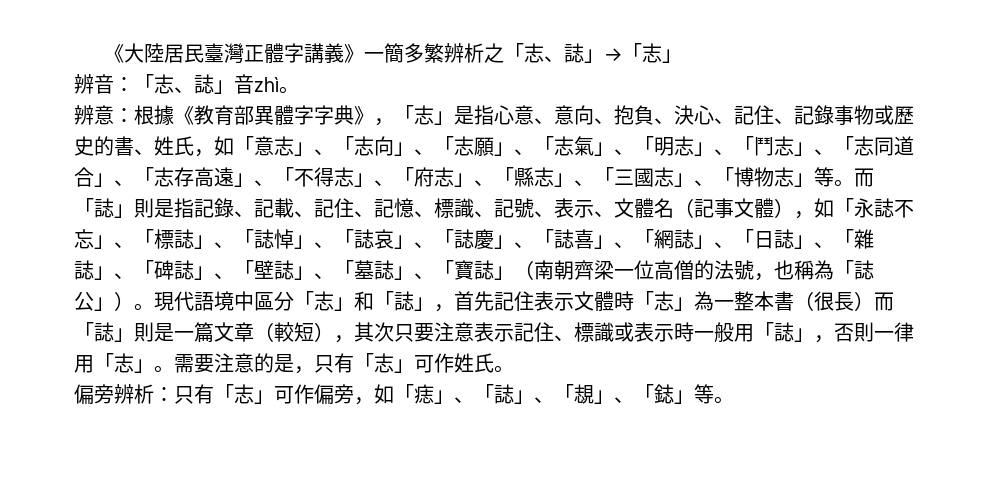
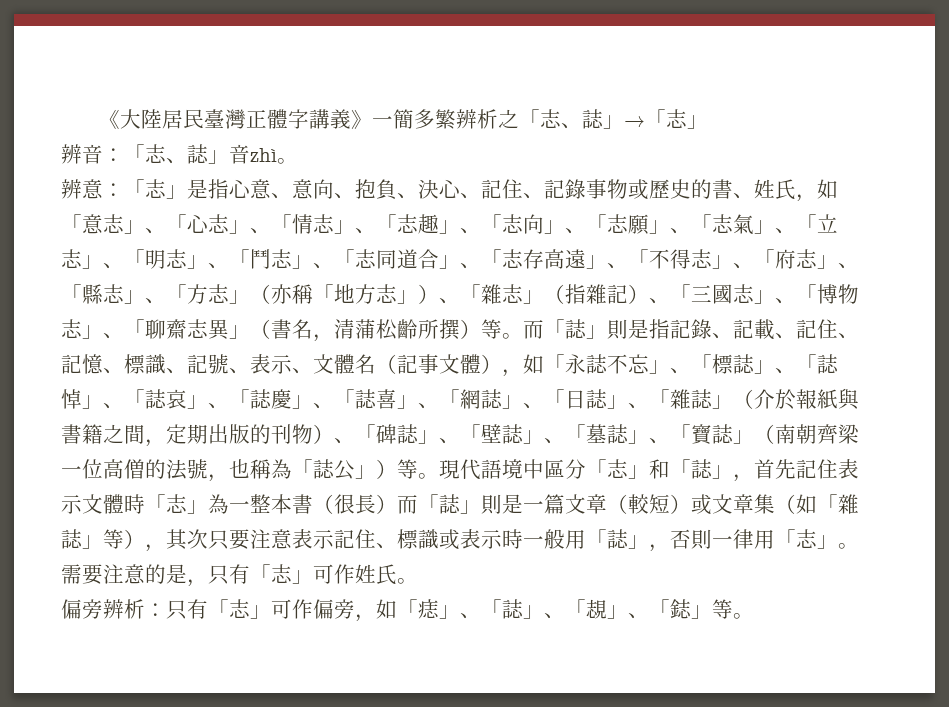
- 辨意：根據《教育部異體字字典》，「志」是指心意、意向、抱負、決心、記住、記錄事物或歷史的書、姓氏，如「意志」、「志向」、「志願」、「志氣」、「明志」、「鬥志」、「志同道合」、「志存高遠」、「不得志」、「府志」、「縣志」、「三國志」、「博物志」等。
+ 辨意：「志」是指心意、意向、抱負、決心、記住、記錄事物或歷史的書、姓氏，如「意志」、「心志」、「情志」、「志趣」、「志向」、「志願」、「志氣」、「立志」、「明志」、「鬥志」、「志同道合」、「志存高遠」、「不得志」、「府志」、「縣志」、「方志」（亦稱「地方志」）、「雜志」（指雜記）、「三國志」、「博物志」、「聊齋志異」（書名，清蒲松齡所撰）等。
- 而「誌」則是指記錄、記載、記住、記憶、標識、記號、表示、文體名（記事文體），如「永誌不忘」、「標誌」、「誌悼」、「誌哀」、「誌慶」、「誌喜」、「網誌」、「日誌」、「雜誌」、「碑誌」、「壁誌」、「墓誌」、「寶誌」（南朝齊梁一位高僧的法號，也稱為「誌公」）。
+ 而「誌」則是指記錄、記載、記住、記憶、標識、記號、表示、文體名（記事文體），如「永誌不忘」、「標誌」、「誌悼」、「誌哀」、「誌慶」、「誌喜」、「網誌」、「日誌」、「雜誌」（介於報紙與書籍之間，定期出版的刊物）、「碑誌」、「壁誌」、「墓誌」、「寶誌」（南朝齊梁一位高僧的法號，也稱為「誌公」）等。
- 現代語境中區分「志」和「誌」，首先記住表示文體時「志」為一整本書（很長）而「誌」則是一篇文章（較短），其次只要注意表示記住、標識或表示時一般用「誌」，否則一律用「志」。
+ 現代語境中區分「志」和「誌」，首先記住表示文體時「志」為一整本書（很長）而「誌」則是一篇文章（較短）或文章集（如「雜誌」等），其次只要注意表示記住、標識或表示時一般用「誌」，否則一律用「志」。

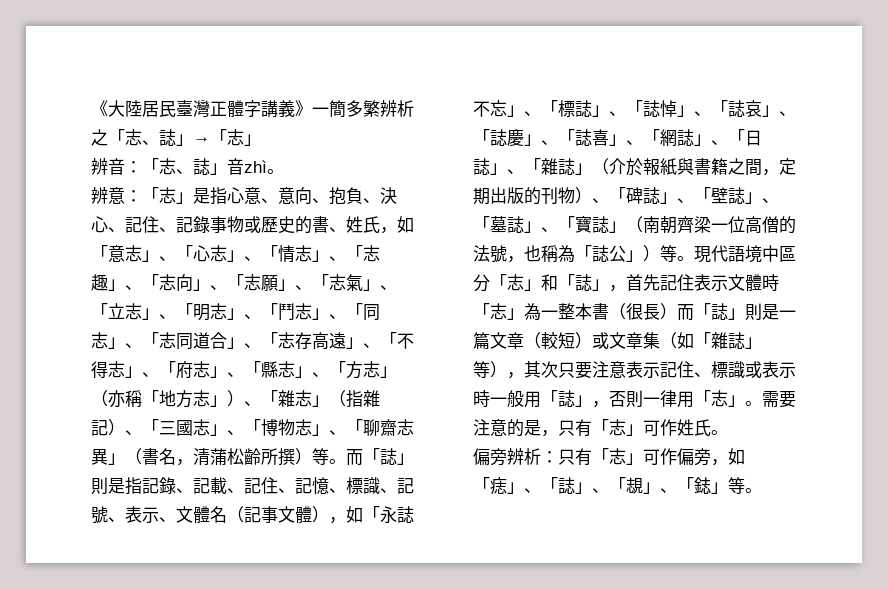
- 「志」是指心意、意向、抱負、決心、記住、記錄事物或歷史的書、姓氏，如「意志」、「心志」、「情志」、「志趣」、「志向」、「志願」、「志氣」、「立志」、「明志」、「鬥志」、「志同道合」、「志存高遠」、「不得志」、「府志」、「縣志」、「方志」（亦稱「地方志」）、「雜志」（指雜記）、「三國志」、「博物志」、「聊齋志異」（書名，清蒲松齡所撰）等。
+ 「志」是指心意、意向、抱負、決心、記住、記錄事物或歷史的書、姓氏，如「意志」、「心志」、「情志」、「志趣」、「志向」、「志願」、「志氣」、「立志」、「明志」、「鬥志」、「同志」、「志同道合」、「志存高遠」、「不得志」、「府志」、「縣志」、「方志」（亦稱「地方志」）、「雜志」（指雜記）、「三國志」、「博物志」、「聊齋志異」（書名，清蒲松齡所撰）等。

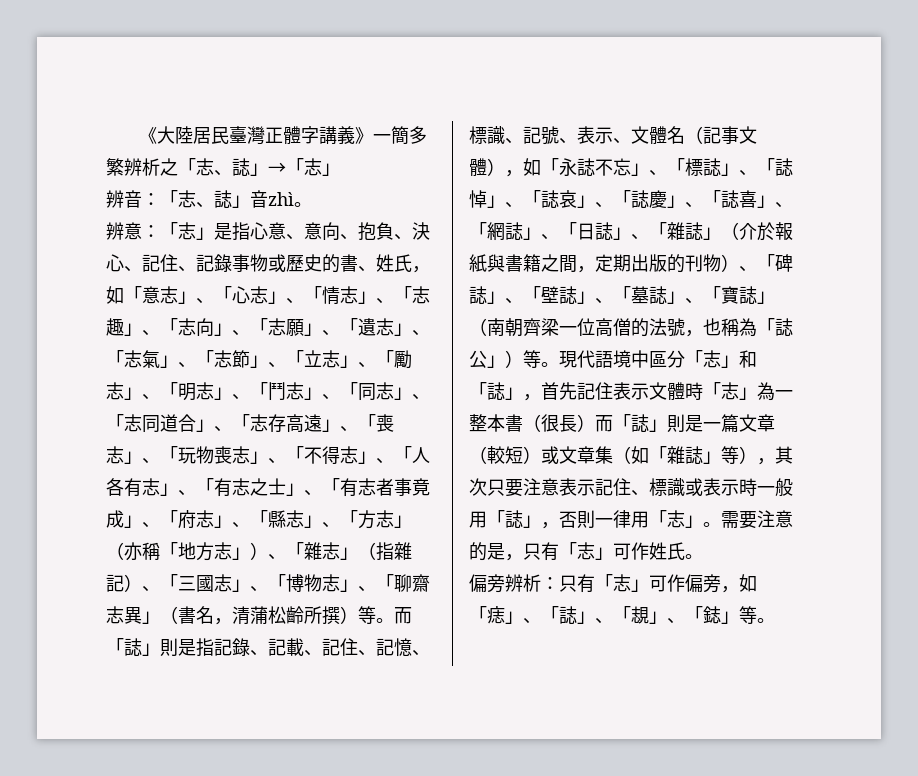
- 「志」是指心意、意向、抱負、決心、記住、記錄事物或歷史的書、姓氏，如「意志」、「心志」、「情志」、「志趣」、「志向」、「志願」、「志氣」、「立志」、「明志」、「鬥志」、「同志」、「志同道合」、「志存高遠」、「不得志」、「府志」、「縣志」、「方志」（亦稱「地方志」）、「雜志」（指雜記）、「三國志」、「博物志」、「聊齋志異」（書名，清蒲松齡所撰）等。
+ 「志」是指心意、意向、抱負、決心、記住、記錄事物或歷史的書、姓氏，如「意志」、「心志」、「情志」、「志趣」、「志向」、「志願」、「遺志」、「志氣」、「志節」、「立志」、「勵志」、「明志」、「鬥志」、「同志」、「志同道合」、「志存高遠」、「喪志」、「玩物喪志」、「不得志」、「人各有志」、「有志之士」、「有志者事竟成」、「府志」、「縣志」、「方志」（亦稱「地方志」）、「雜志」（指雜記）、「三國志」、「博物志」、「聊齋志異」（書名，清蒲松齡所撰）等。

